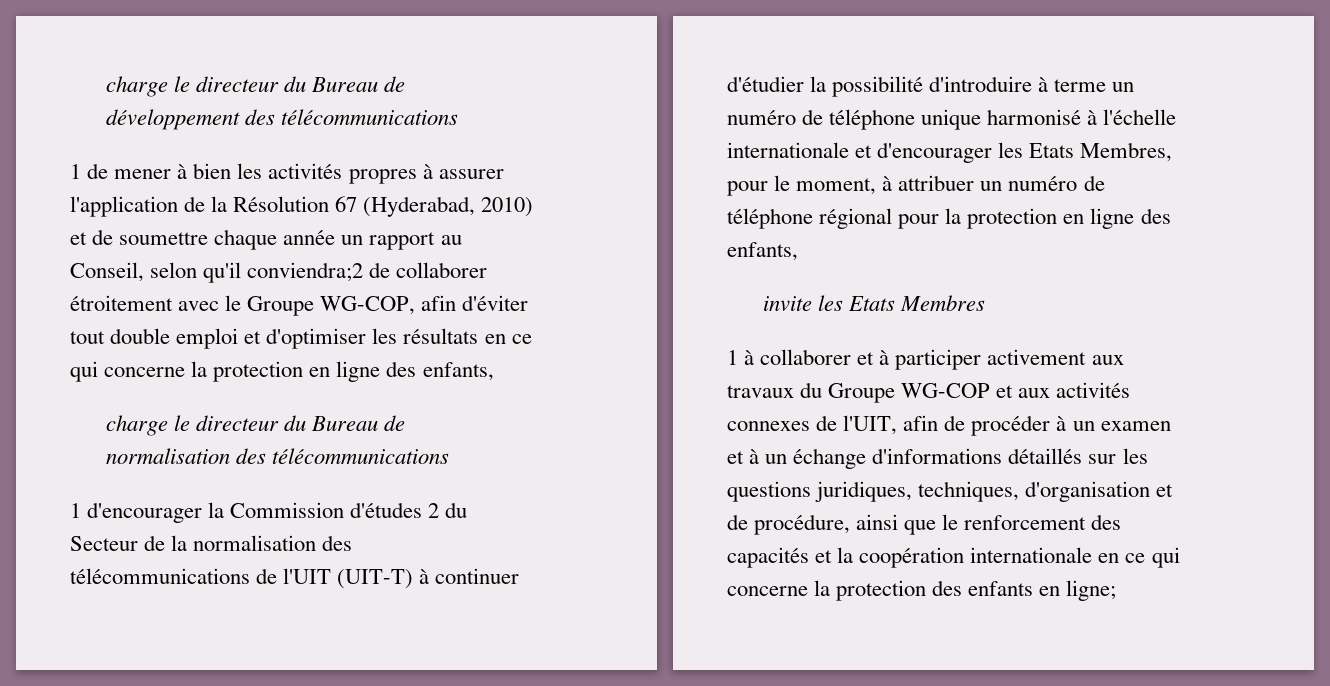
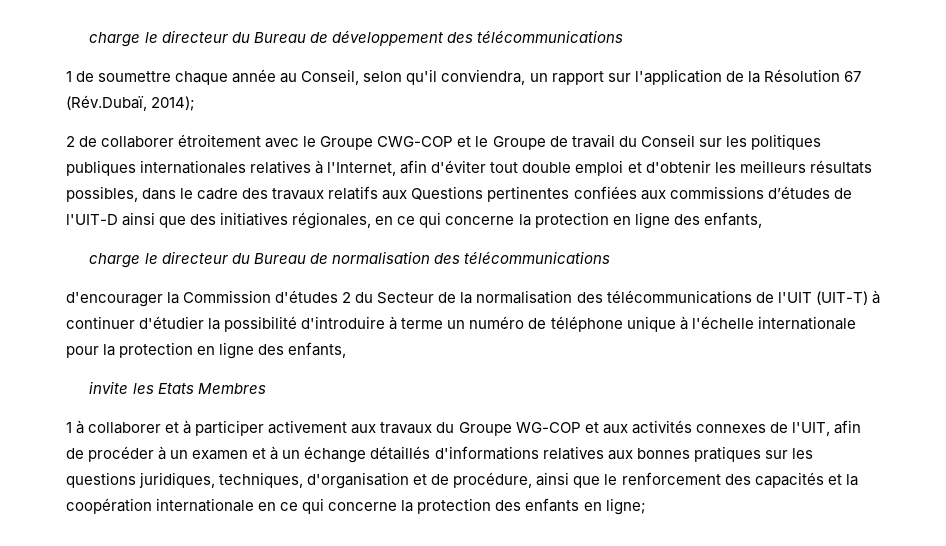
- 1 de mener à bien les activités propres à assurer l'application de la Résolution 67 (Hyderabad, 2010) et de soumettre chaque année un rapport au Conseil, selon qu'il conviendra;2 de collaborer étroitement avec le Groupe WG-COP, afin d'éviter tout double emploi et d'optimiser les résultats en ce qui concerne la protection en ligne des enfants,
+ 1 de soumettre chaque année au Conseil, selon qu'il conviendra, un rapport sur l'application de la Résolution 67 (Rév.Dubaï, 2014);
+ 2 de collaborer étroitement avec le Groupe CWG-COP et le Groupe de travail du Conseil sur les politiques publiques internationales relatives à l'Internet, afin d'éviter tout double emploi et d'obtenir les meilleurs résultats possibles, dans le cadre des travaux relatifs aux Questions pertinentes confiées aux commissions d’études de l'UIT-D ainsi que des initiatives régionales, en ce qui concerne la protection en ligne des enfants,
- 1 d'encourager la Commission d'études 2 du Secteur de la normalisation des télécommunications de l'UIT (UIT-T) à continuer d'étudier la possibilité d'introduire à terme un numéro de téléphone unique harmonisé à l'échelle internationale et d'encourager les Etats Membres, pour le moment, à attribuer un numéro de téléphone régional pour la protection en ligne des enfants,
+ d'encourager la Commission d'études 2 du Secteur de la normalisation des télécommunications de l'UIT (UIT-T) à continuer d'étudier la possibilité d'introduire à terme un numéro de téléphone unique à l'échelle internationale pour la protection en ligne des enfants,
- 1 à collaborer et à participer activement aux travaux du Groupe WG-COP et aux activités connexes de l'UIT, afin de procéder à un examen et à un échange d'informations détaillés sur les questions juridiques, techniques, d'organisation et de procédure, ainsi que le renforcement des capacités et la coopération internationale en ce qui concerne la protection des enfants en ligne;
+ 1 à collaborer et à participer activement aux travaux du Groupe WG-COP et aux activités connexes de l'UIT, afin de procéder à un examen et à un échange détaillés d'informations relatives aux bonnes pratiques sur les questions juridiques, techniques, d'organisation et de procédure, ainsi que le renforcement des capacités et la coopération internationale en ce qui concerne la protection des enfants en ligne;

